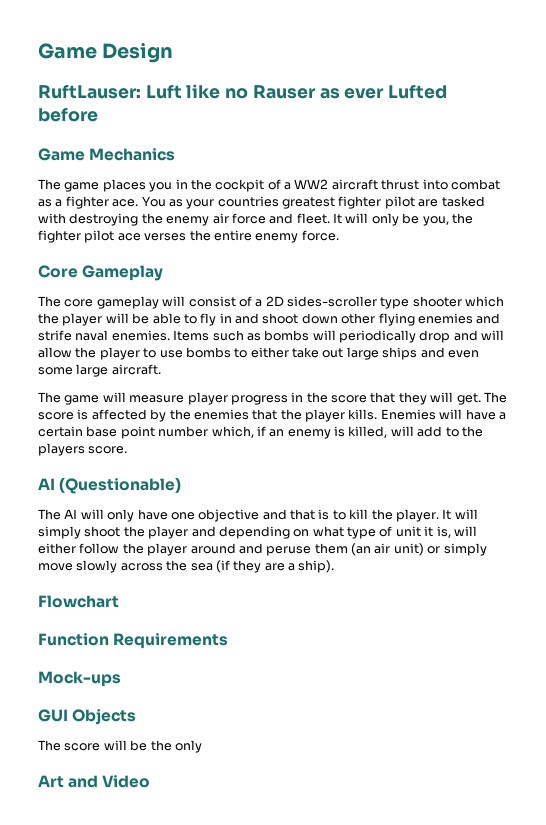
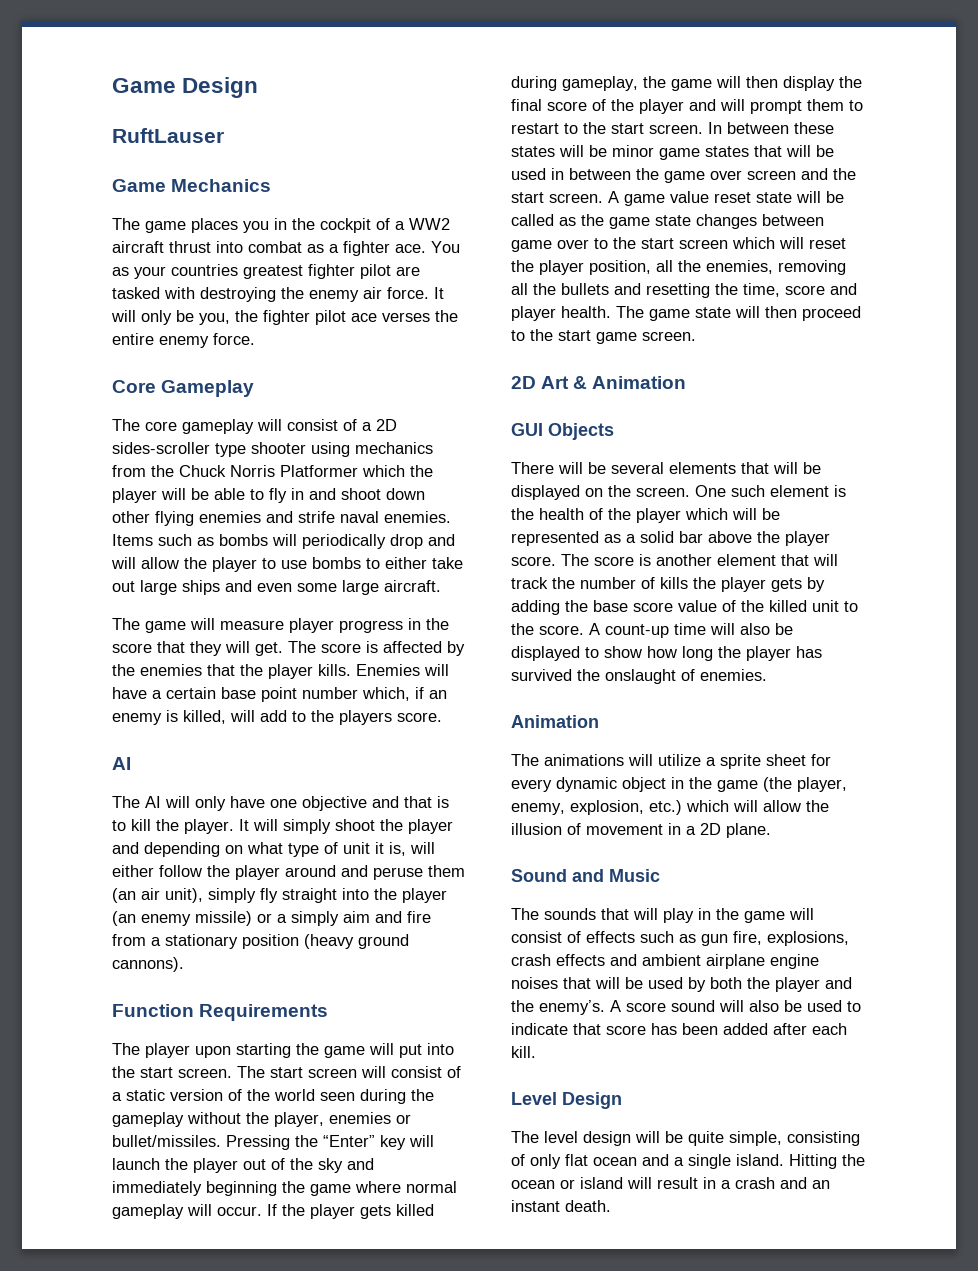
- RuftLauser: Luft like no Rauser as ever Lufted before
+ RuftLauser
- You as your countries greatest fighter pilot are tasked with destroying the enemy air force and fleet.
+ You as your countries greatest fighter pilot are tasked with destroying the enemy air force.
- The core gameplay will consist of a 2D sides-scroller type shooter which the player will be able to fly in and shoot down other flying enemies and strife naval enemies.
+ The core gameplay will consist of a 2D sides-scroller type shooter using mechanics from the Chuck Norris Platformer which the player will be able to fly in and shoot down other flying enemies and strife naval enemies.
  Enemies will have a certain base point number which, if an enemy is killed, will add to the players score.
- AI (Questionable)
+ AI
- It will simply shoot the player and depending on what type of unit it is, will either follow the player around and peruse them (an air unit) or simply move slowly across the sea (if they are a ship).
- Flowchart
+ It will simply shoot the player and depending on what type of unit it is, will either follow the player around and peruse them (an air unit), simply fly straight into the player (an enemy missile) or a simply aim and fire from a stationary position (heavy ground cannons).
  Function Requirements
- Mock-ups
+ The player upon starting the game will put into the start screen. The start screen will consist of a static version of the world seen during the gameplay without the player, enemies or bullet/missiles. Pressing the “Enter” key will launch the player out of the sky and immediately beginning the game where normal gameplay will occur. If the player gets killed during gameplay, the game will then display the final score of the player and will prompt them to restart to the start screen. In between these states will be minor game states that will be used in between the game over screen and the start screen. A game value reset state will be called as the game state changes between game over to the start screen which will reset the player position, all the enemies, removing all the bullets and resetting the time, score and player health. The game state will then proceed to the start game screen.
+ 2D Art & Animation
  GUI Objects
- The score will be the only
- Art and Video
+ There will be several elements that will be displayed on the screen. One such element is the health of the player which will be represented as a solid bar above the player score. The score is another element that will track the number of kills the player gets by adding the base score value of the killed unit to the score. A count-up time will also be displayed to show how long the player has survived the onslaught of enemies.
+ Animation
+ The animations will utilize a sprite sheet for every dynamic object in the game (the player, enemy, explosion, etc.) which will allow the illusion of movement in a 2D plane.
+ Sound and Music
+ The sounds that will play in the game will consist of effects such as gun fire, explosions, crash effects and ambient airplane engine noises that will be used by both the player and the enemy’s. A score sound will also be used to indicate that score has been added after each kill.
+ Level Design
+ The level design will be quite simple, consisting of only flat ocean and a single island. Hitting the ocean or island will result in a crash and an instant death.

